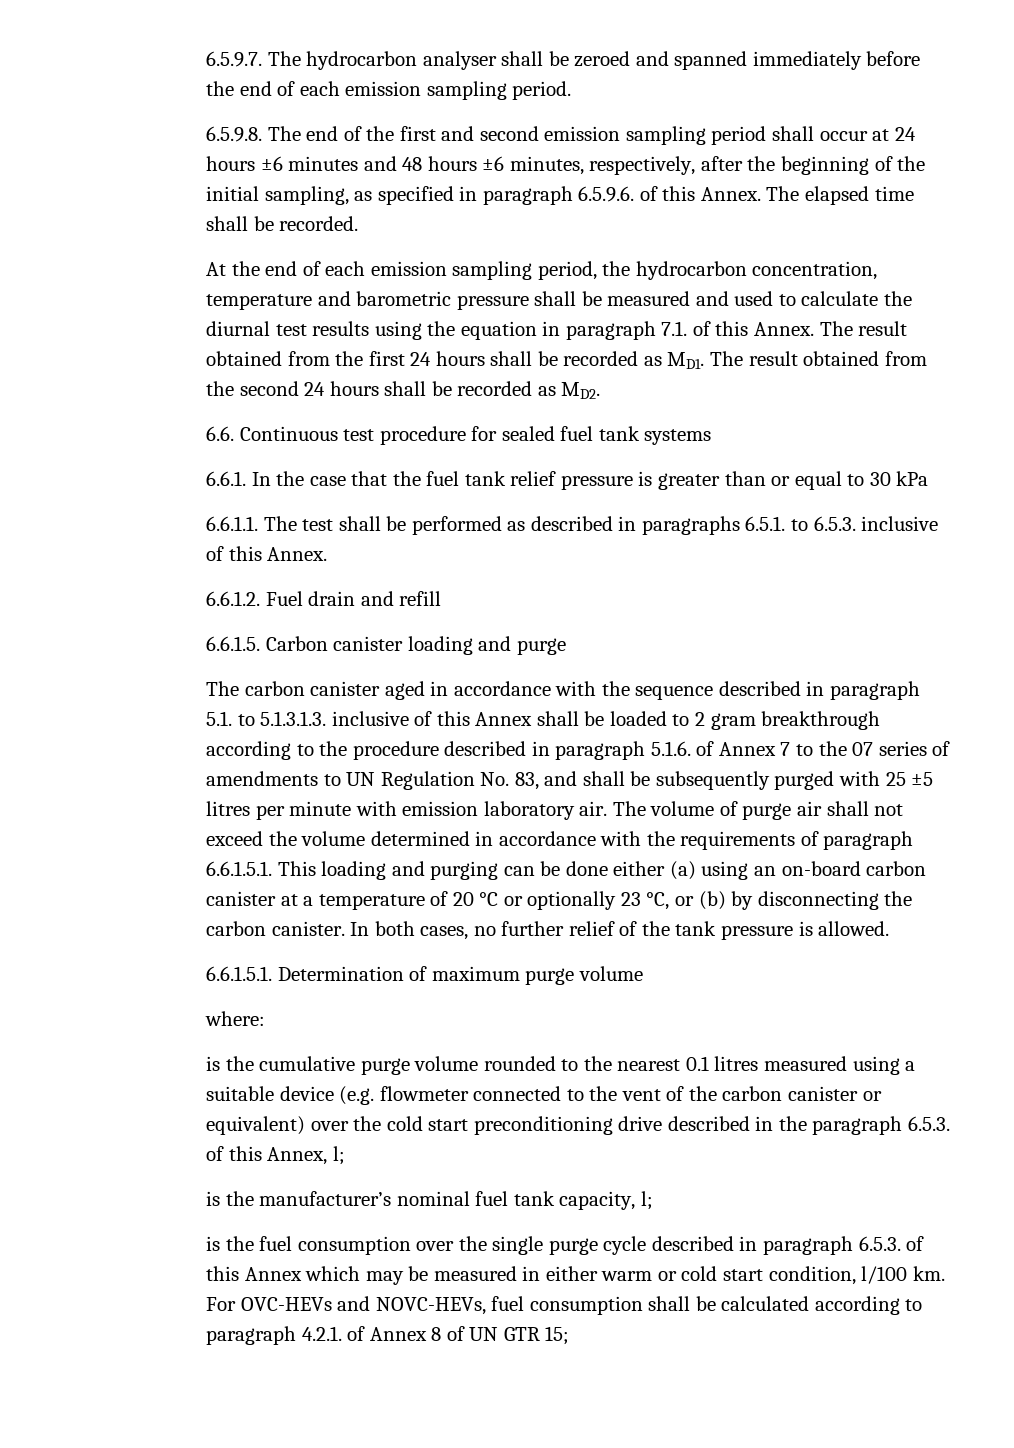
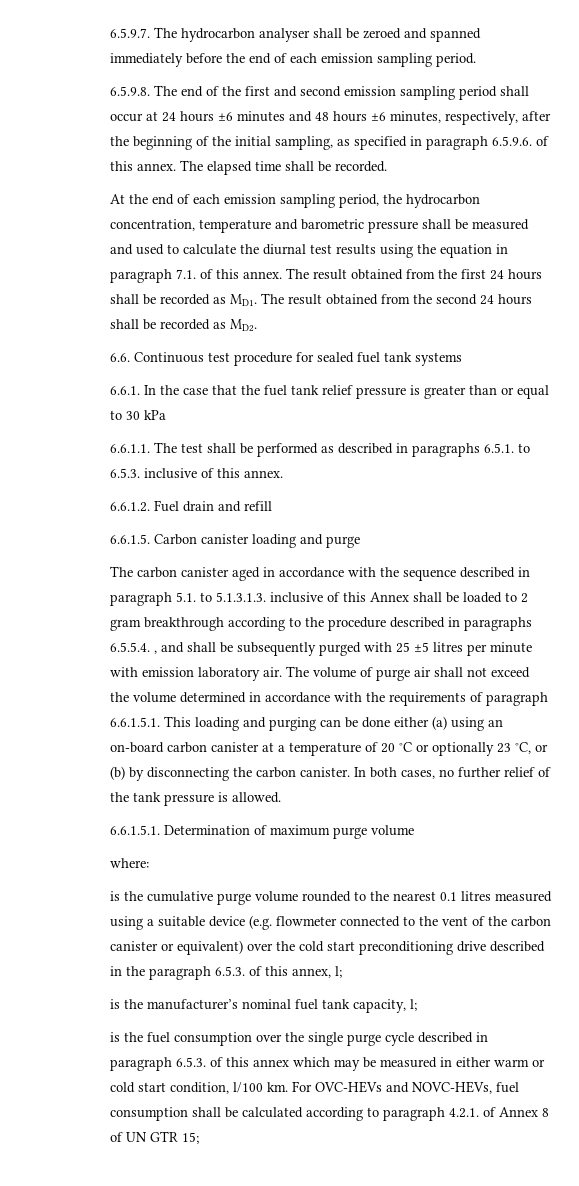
- 6.5.9.8. The end of the first and second emission sampling period shall occur at 24 hours ±6 minutes and 48 hours ±6 minutes, respectively, after the beginning of the initial sampling, as specified in paragraph 6.5.9.6. of this Annex.
+ 6.5.9.8. The end of the first and second emission sampling period shall occur at 24 hours ±6 minutes and 48 hours ±6 minutes, respectively, after the beginning of the initial sampling, as specified in paragraph 6.5.9.6. of this annex.
- At the end of each emission sampling period, the hydrocarbon concentration, temperature and barometric pressure shall be measured and used to calculate the diurnal test results using the equation in paragraph 7.1. of this Annex.
+ At the end of each emission sampling period, the hydrocarbon concentration, temperature and barometric pressure shall be measured and used to calculate the diurnal test results using the equation in paragraph 7.1. of this annex.
- 6.6.1.1. The test shall be performed as described in paragraphs 6.5.1. to 6.5.3. inclusive of this Annex.
+ 6.6.1.1. The test shall be performed as described in paragraphs 6.5.1. to 6.5.3. inclusive of this annex.
- The carbon canister aged in accordance with the sequence described in paragraph 5.1. to 5.1.3.1.3. inclusive of this Annex shall be loaded to 2 gram breakthrough according to the procedure described in paragraph 5.1.6. of Annex 7 to the 07 series of amendments to UN Regulation No. 83, and shall be subsequently purged with 25 ±5 litres per minute with emission laboratory air.
+ The carbon canister aged in accordance with the sequence described in paragraph 5.1. to 5.1.3.1.3. inclusive of this Annex shall be loaded to 2 gram breakthrough according to the procedure described in paragraphs 6.5.5.4. , and shall be subsequently purged with 25 ±5 litres per minute with emission laboratory air.
- is the cumulative purge volume rounded to the nearest 0.1 litres measured using a suitable device (e.g. flowmeter connected to the vent of the carbon canister or equivalent) over the cold start preconditioning drive described in the paragraph 6.5.3. of this Annex, l;
+ is the cumulative purge volume rounded to the nearest 0.1 litres measured using a suitable device (e.g. flowmeter connected to the vent of the carbon canister or equivalent) over the cold start preconditioning drive described in the paragraph 6.5.3. of this annex, l;
- is the fuel consumption over the single purge cycle described in paragraph 6.5.3. of this Annex which may be measured in either warm or cold start condition, l/100 km.
+ is the fuel consumption over the single purge cycle described in paragraph 6.5.3. of this annex which may be measured in either warm or cold start condition, l/100 km.

